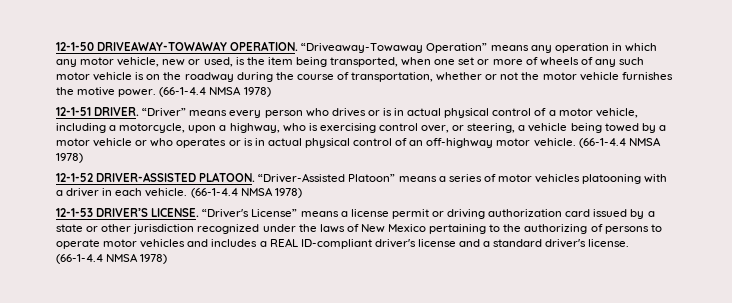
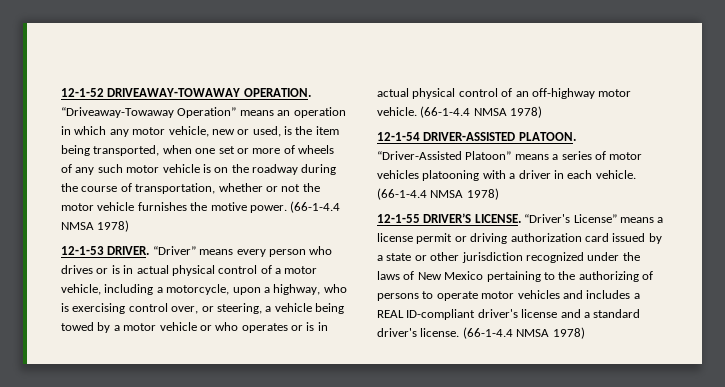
- 12-1-50 DRIVEAWAY-TOWAWAY OPERATION.
+ 12-1-52 DRIVEAWAY-TOWAWAY OPERATION.
- “Driveaway-Towaway Operation” means any operation in which any motor vehicle, new or used, is the item being transported, when one set or more of wheels of any such motor vehicle is on the roadway during the course of transportation, whether or not the motor vehicle furnishes the motive power.
+ “Driveaway-Towaway Operation” means an operation in which any motor vehicle, new or used, is the item being transported, when one set or more of wheels of any such motor vehicle is on the roadway during the course of transportation, whether or not the motor vehicle furnishes the motive power.
- 12-1-51 DRIVER.
+ 12-1-53 DRIVER.
- 12-1-52 DRIVER-ASSISTED PLATOON.
+ 12-1-54 DRIVER-ASSISTED PLATOON.
- 12-1-53 DRIVER’S LICENSE.
+ 12-1-55 DRIVER’S LICENSE.

